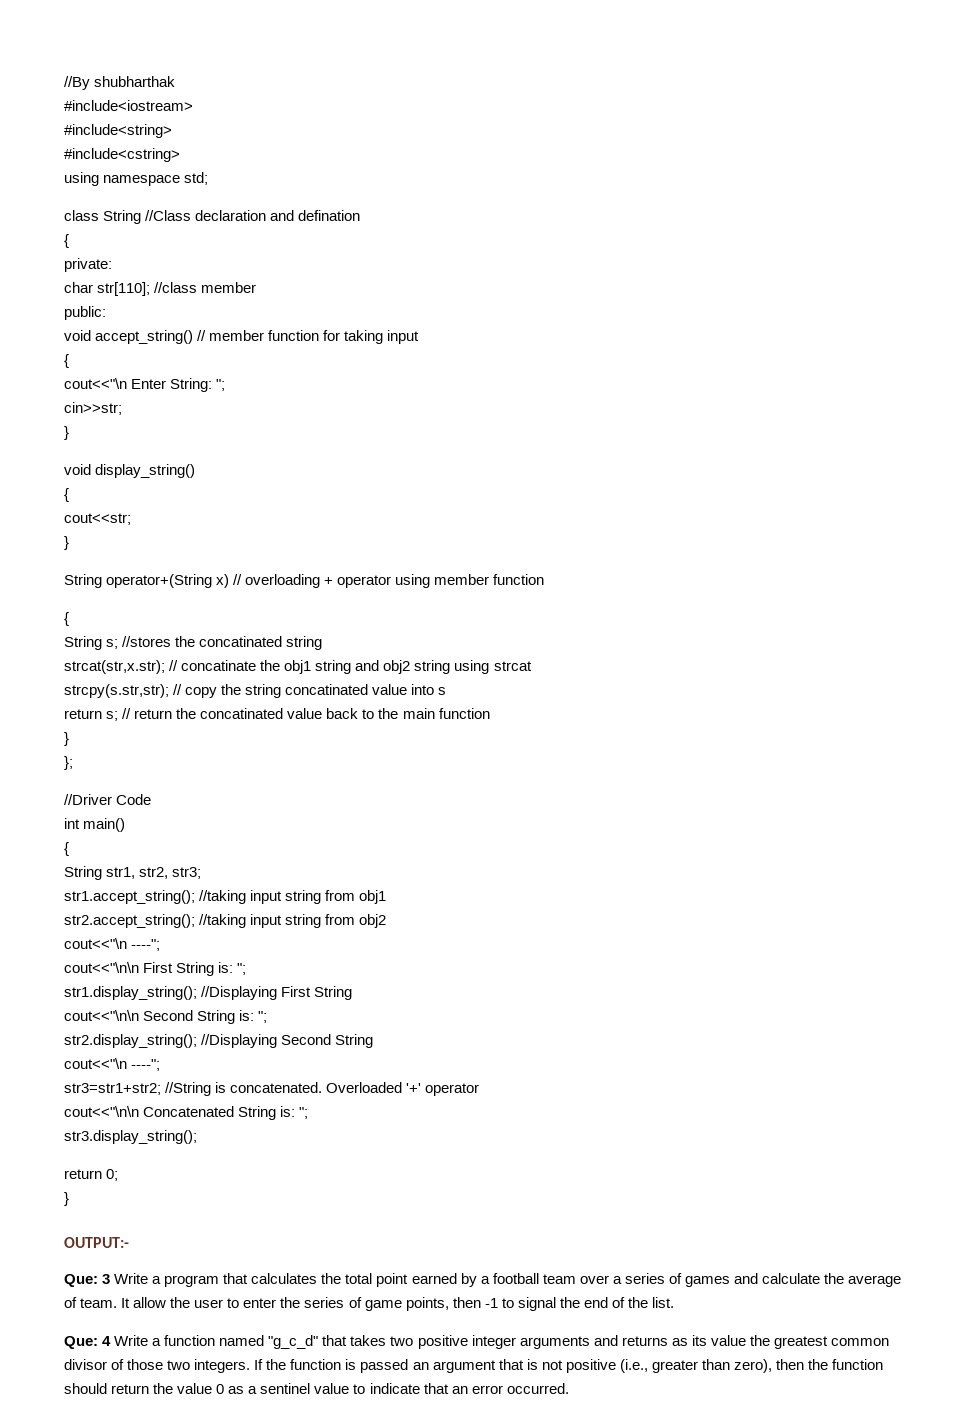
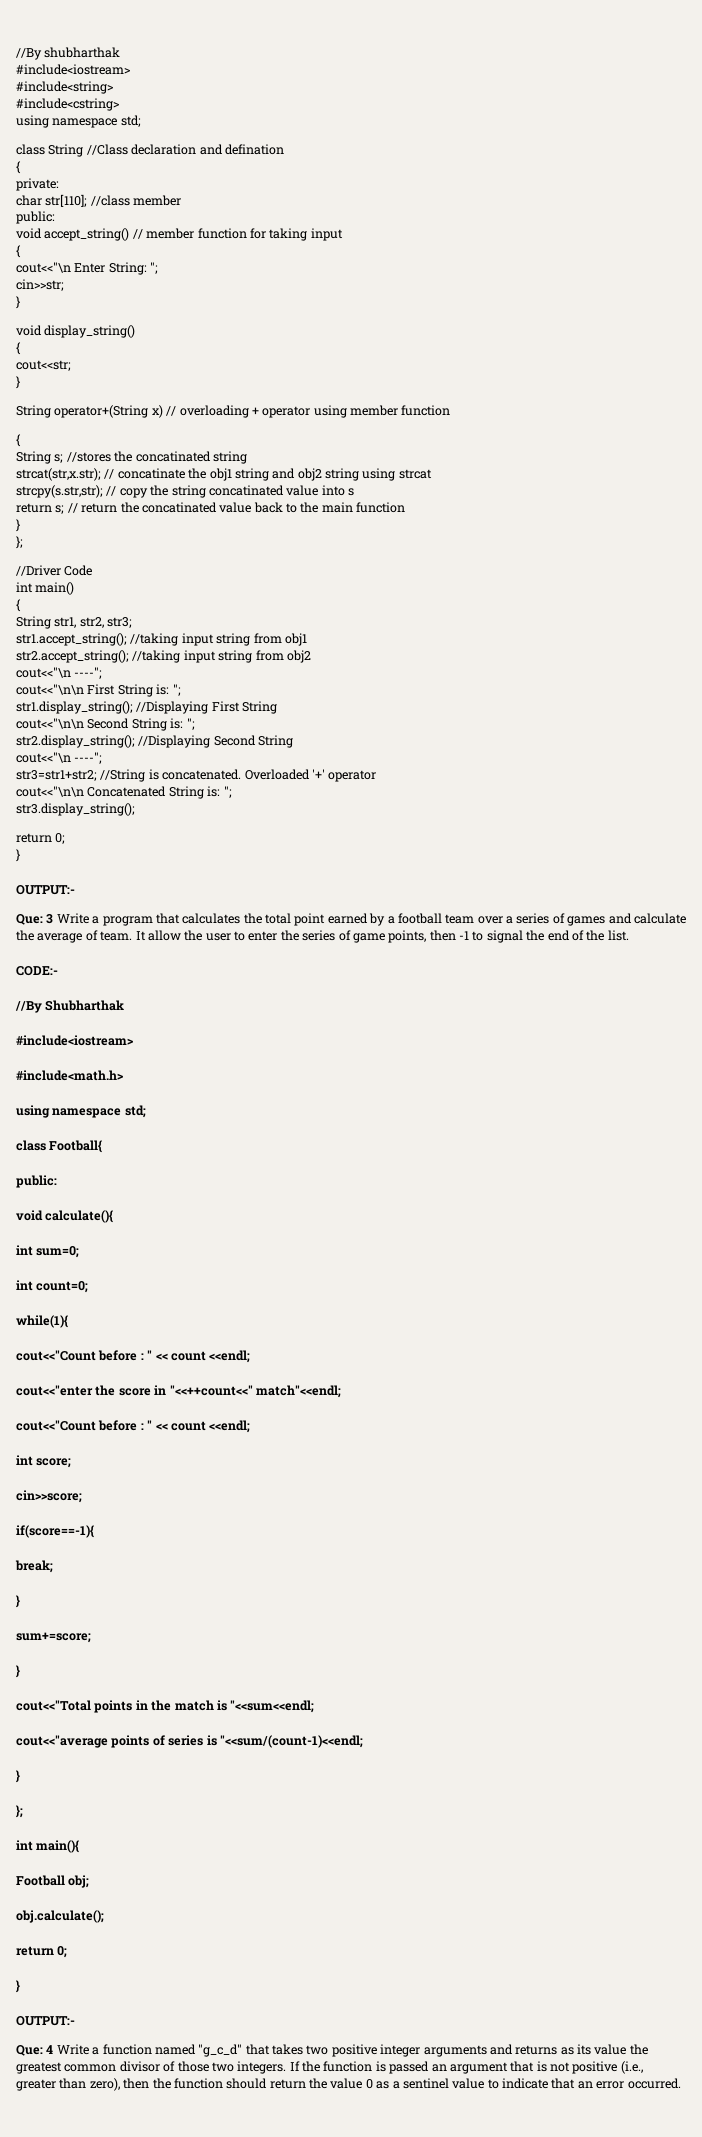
+ CODE:-
+ //By Shubharthak
+ #include<iostream>
+ #include<math.h>
+ using namespace std;
+ class Football{
+ public:
+ void calculate(){
+ int sum=0;
+ int count=0;
+ while(1){
+ cout<<"Count before : " << count <<endl;
+ cout<<"enter the score in "<<++count<<" match"<<endl;
+ cout<<"Count before : " << count <<endl;
+ int score;
+ cin>>score;
+ if(score==-1){
+ break;
+ }
+ sum+=score;
+ }
+ cout<<"Total points in the match is "<<sum<<endl;
+ cout<<"average points of series is "<<sum/(count-1)<<endl;
+ }
+ };
+ int main(){
+ Football obj;
+ obj.calculate();
+ return 0;
+ }
+ OUTPUT:-

